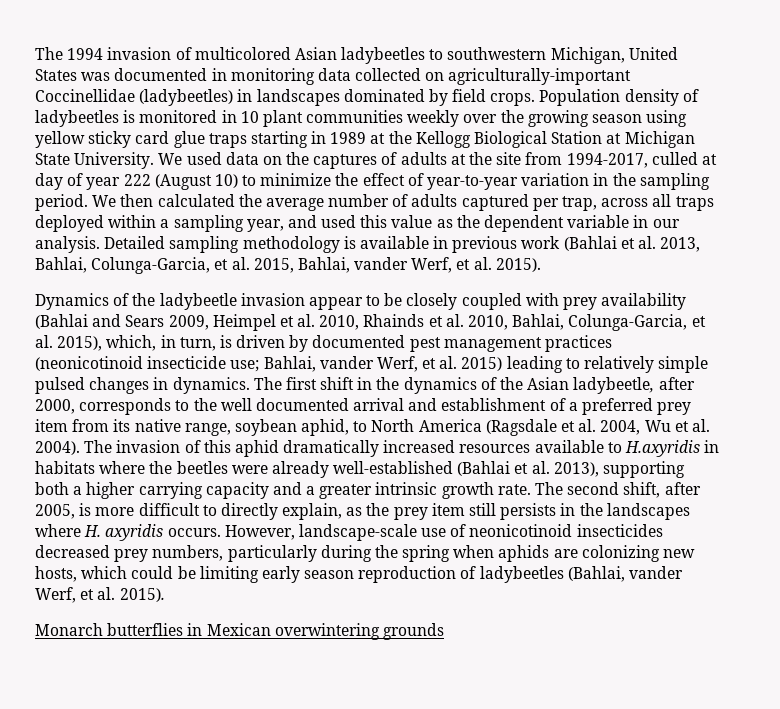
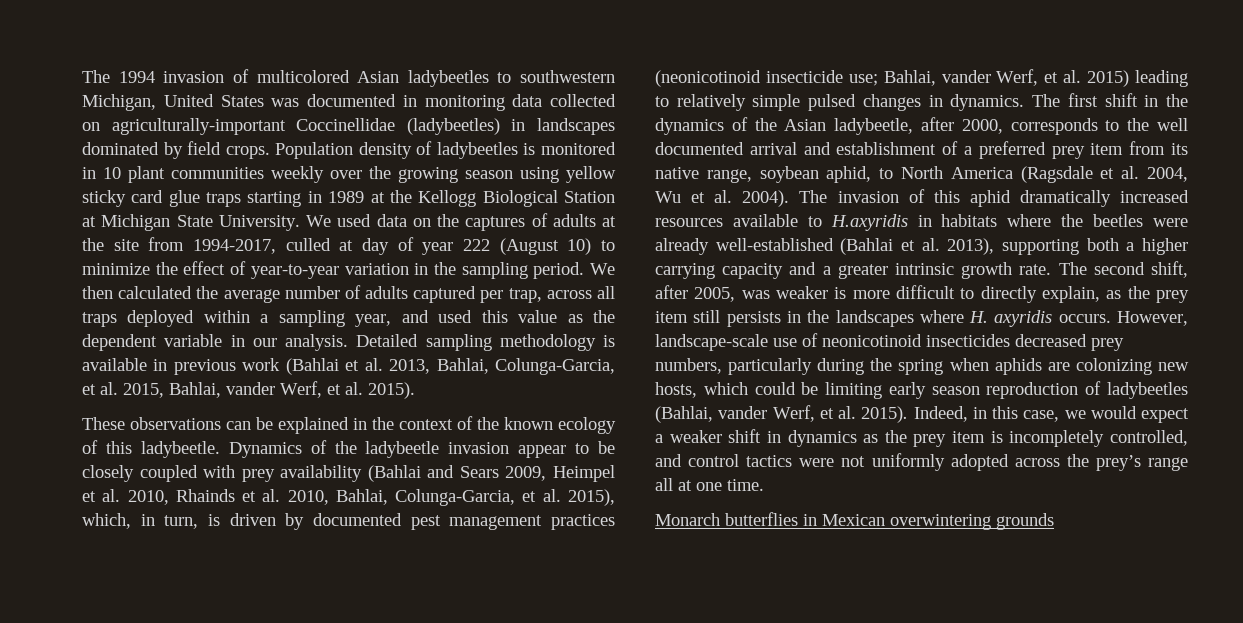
+ These observations can be explained in the context of the known ecology of this ladybeetle.
- The second shift, after 2005, is more difficult to directly explain, as the prey item still persists in the landscapes where H. axyridis occurs.
+ The second shift, after 2005, was weaker is more difficult to directly explain, as the prey item still persists in the landscapes where H. axyridis occurs.
+ Indeed, in this case, we would expect a weaker shift in dynamics as the prey item is incompletely controlled, and control tactics were not uniformly adopted across the prey’s range all at one time.

